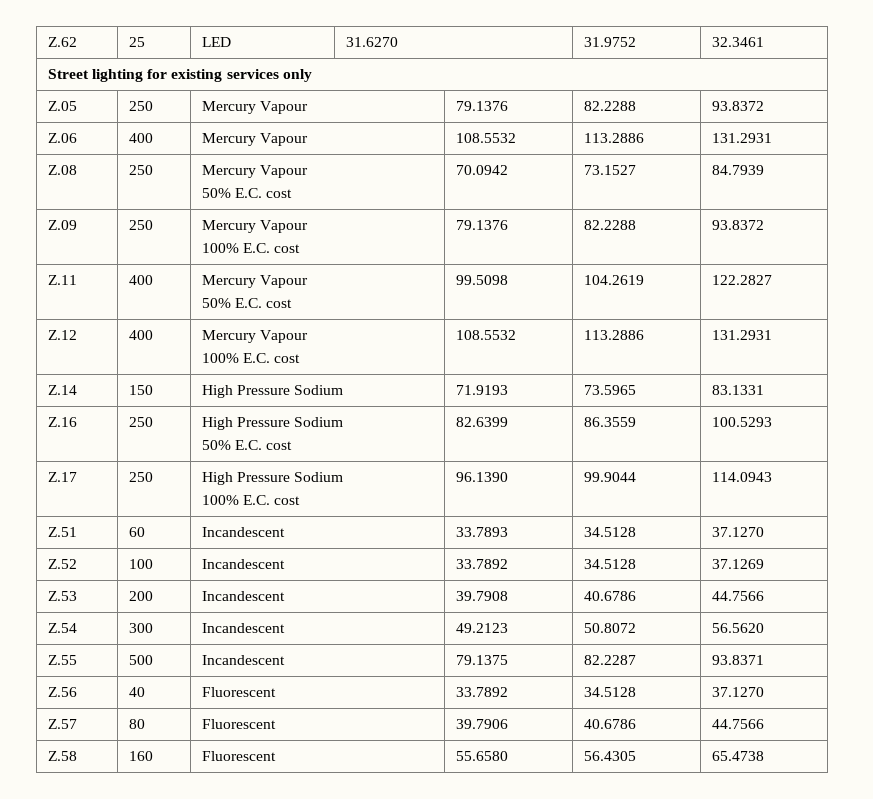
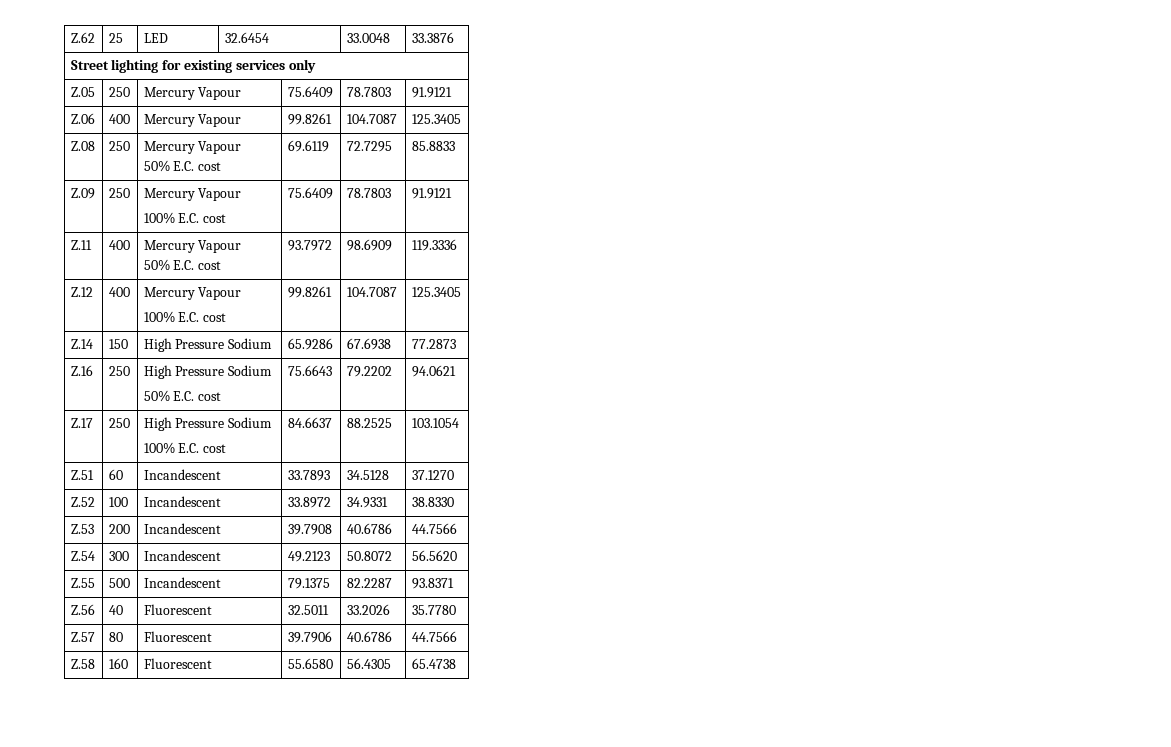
- Z.62 | 25 | LED | 31.6270 | 31.9752 | 32.3461
+ Z.62 | 25 | LED | 32.6454 | 33.0048 | 33.3876
- Z.05 | 250 | Mercury Vapour | 79.1376 | 82.2288 | 93.8372
+ Z.05 | 250 | Mercury Vapour | 75.6409 | 78.7803 | 91.9121
- Z.06 | 400 | Mercury Vapour | 108.5532 | 113.2886 | 131.2931
+ Z.06 | 400 | Mercury Vapour | 99.8261 | 104.7087 | 125.3405
  Z.08 | 250 | Mercury Vapour
- 50% E.C. cost | 70.0942 | 73.1527 | 84.7939
+ 50% E.C. cost | 69.6119 | 72.7295 | 85.8833
  Z.09 | 250 | Mercury Vapour
- 100% E.C. cost | 79.1376 | 82.2288 | 93.8372
+ 100% E.C. cost | 75.6409 | 78.7803 | 91.9121
  Z.11 | 400 | Mercury Vapour
- 50% E.C. cost | 99.5098 | 104.2619 | 122.2827
+ 50% E.C. cost | 93.7972 | 98.6909 | 119.3336
  Z.12 | 400 | Mercury Vapour
- 100% E.C. cost | 108.5532 | 113.2886 | 131.2931
+ 100% E.C. cost | 99.8261 | 104.7087 | 125.3405
- Z.14 | 150 | High Pressure Sodium | 71.9193 | 73.5965 | 83.1331
+ Z.14 | 150 | High Pressure Sodium | 65.9286 | 67.6938 | 77.2873
  Z.16 | 250 | High Pressure Sodium
- 50% E.C. cost | 82.6399 | 86.3559 | 100.5293
+ 50% E.C. cost | 75.6643 | 79.2202 | 94.0621
  Z.17 | 250 | High Pressure Sodium
- 100% E.C. cost | 96.1390 | 99.9044 | 114.0943
+ 100% E.C. cost | 84.6637 | 88.2525 | 103.1054
- Z.52 | 100 | Incandescent | 33.7892 | 34.5128 | 37.1269
+ Z.52 | 100 | Incandescent | 33.8972 | 34.9331 | 38.8330
- Z.56 | 40 | Fluorescent | 33.7892 | 34.5128 | 37.1270
+ Z.56 | 40 | Fluorescent | 32.5011 | 33.2026 | 35.7780

